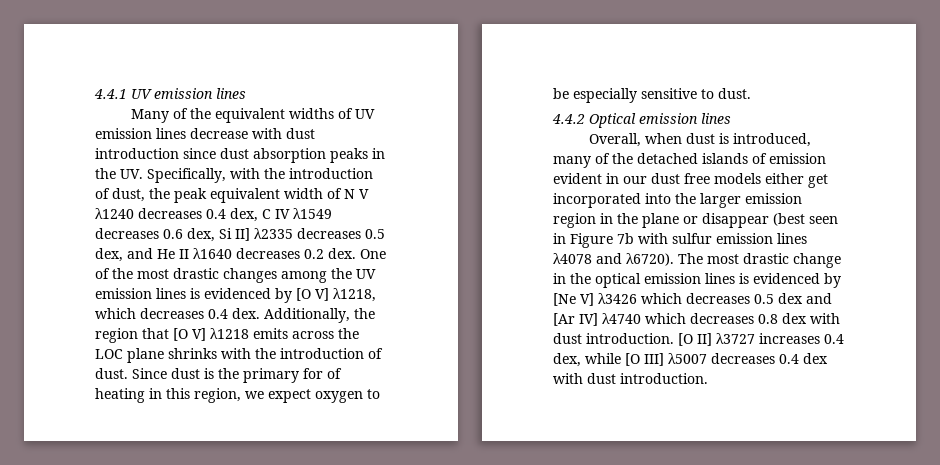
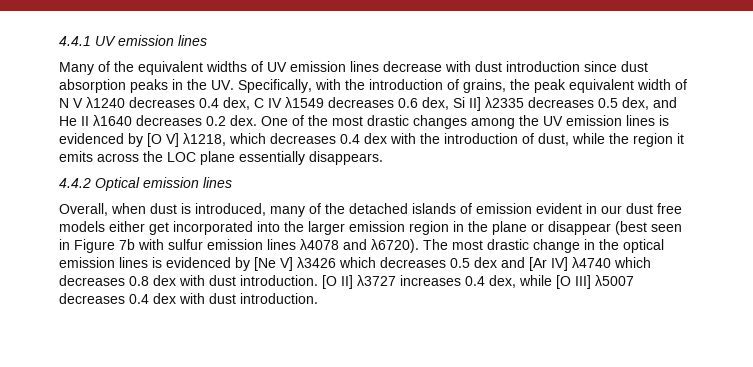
- Many of the equivalent widths of UV emission lines decrease with dust introduction since dust absorption peaks in the UV. Specifically, with the introduction of dust, the peak equivalent width of N V λ1240 decreases 0.4 dex, C IV λ1549 decreases 0.6 dex, Si II] λ2335 decreases 0.5 dex, and He II λ1640 decreases 0.2 dex.
+ Many of the equivalent widths of UV emission lines decrease with dust introduction since dust absorption peaks in the UV. Specifically, with the introduction of grains, the peak equivalent width of N V λ1240 decreases 0.4 dex, C IV λ1549 decreases 0.6 dex, Si II] λ2335 decreases 0.5 dex, and He II λ1640 decreases 0.2 dex.
- One of the most drastic changes among the UV emission lines is evidenced by [O V] λ1218, which decreases 0.4 dex. Additionally, the region that [O V] λ1218 emits across the LOC plane shrinks with the introduction of dust. Since dust is the primary for of heating in this region, we expect oxygen to be especially sensitive to dust.
+ One of the most drastic changes among the UV emission lines is evidenced by [O V] λ1218, which decreases 0.4 dex with the introduction of dust, while the region it emits across the LOC plane essentially disappears.

